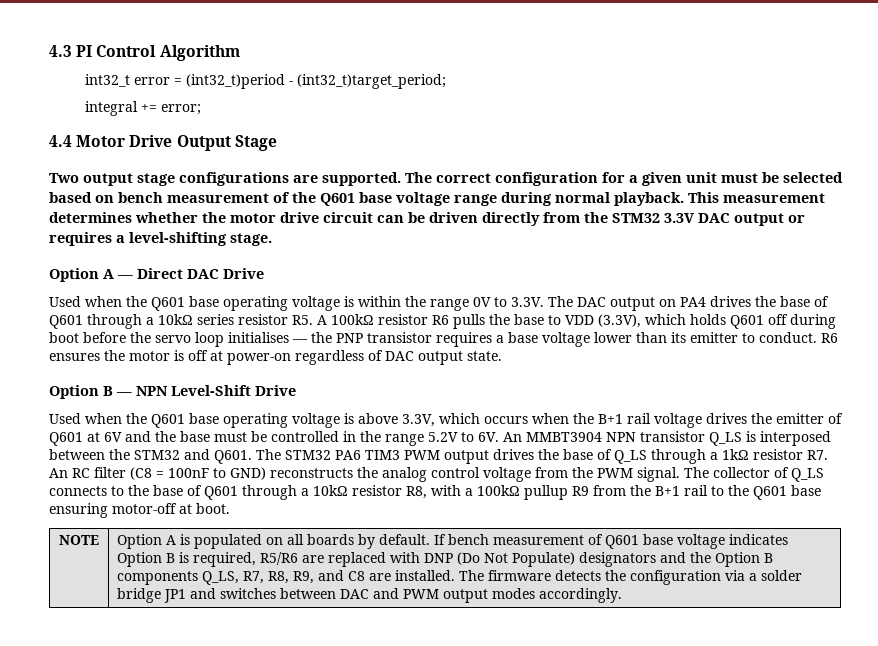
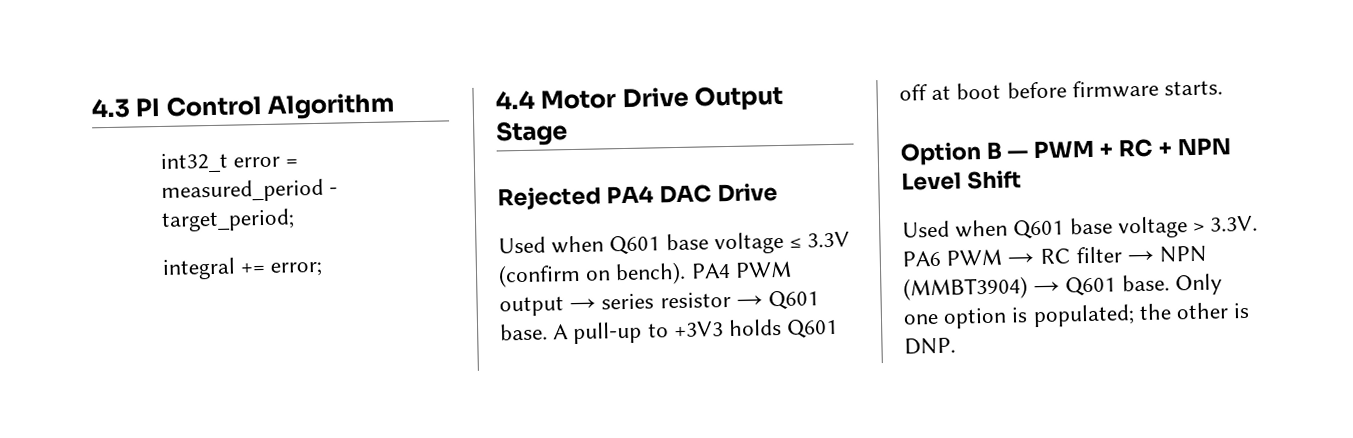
- int32_t error = (int32_t)period - (int32_t)target_period;
+ int32_t error = measured_period - target_period;
- Two output stage configurations are supported. The correct configuration for a given unit must be selected based on bench measurement of the Q601 base voltage range during normal playback. This measurement determines whether the motor drive circuit can be driven directly from the STM32 3.3V DAC output or requires a level-shifting stage.
- Option A — Direct DAC Drive
+ Rejected PA4 DAC Drive
- Used when the Q601 base operating voltage is within the range 0V to 3.3V. The DAC output on PA4 drives the base of Q601 through a 10kΩ series resistor R5. A 100kΩ resistor R6 pulls the base to VDD (3.3V), which holds Q601 off during boot before the servo loop initialises — the PNP transistor requires a base voltage lower than its emitter to conduct. R6 ensures the motor is off at power-on regardless of DAC output state.
- Option B — NPN Level-Shift Drive
- Used when the Q601 base operating voltage is above 3.3V, which occurs when the B+1 rail voltage drives the emitter of Q601 at 6V and the base must be controlled in the range 5.2V to 6V. An MMBT3904 NPN transistor Q_LS is interposed between the STM32 and Q601. The STM32 PA6 TIM3 PWM output drives the base of Q_LS through a 1kΩ resistor R7. An RC filter (C8 = 100nF to GND) reconstructs the analog control voltage from the PWM signal. The collector of Q_LS connects to the base of Q601 through a 10kΩ resistor R8, with a 100kΩ pullup R9 from the B+1 rail to the Q601 base ensuring motor-off at boot.
- NOTE | Option A is populated on all boards by default. If bench measurement of Q601 base voltage indicates Option B is required, R5/R6 are replaced with DNP (Do Not Populate) designators and the Option B components Q_LS, R7, R8, R9, and C8 are installed. The firmware detects the configuration via a solder bridge JP1 and switches between DAC and PWM output modes accordingly.
+ Used when Q601 base voltage ≤ 3.3V (confirm on bench). PA4 PWM output → series resistor → Q601 base. A pull-up to +3V3 holds Q601 off at boot before firmware starts.
+ Option B — PWM + RC + NPN Level Shift
+ Used when Q601 base voltage > 3.3V. PA6 PWM → RC filter → NPN (MMBT3904) → Q601 base. Only one option is populated; the other is DNP.

